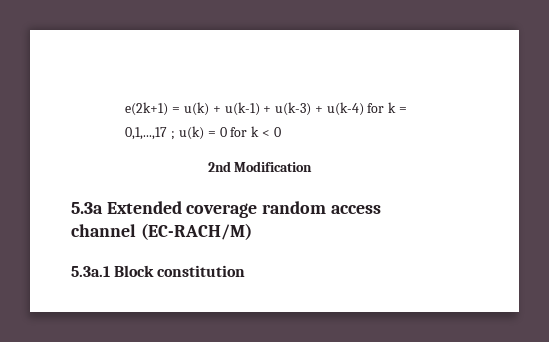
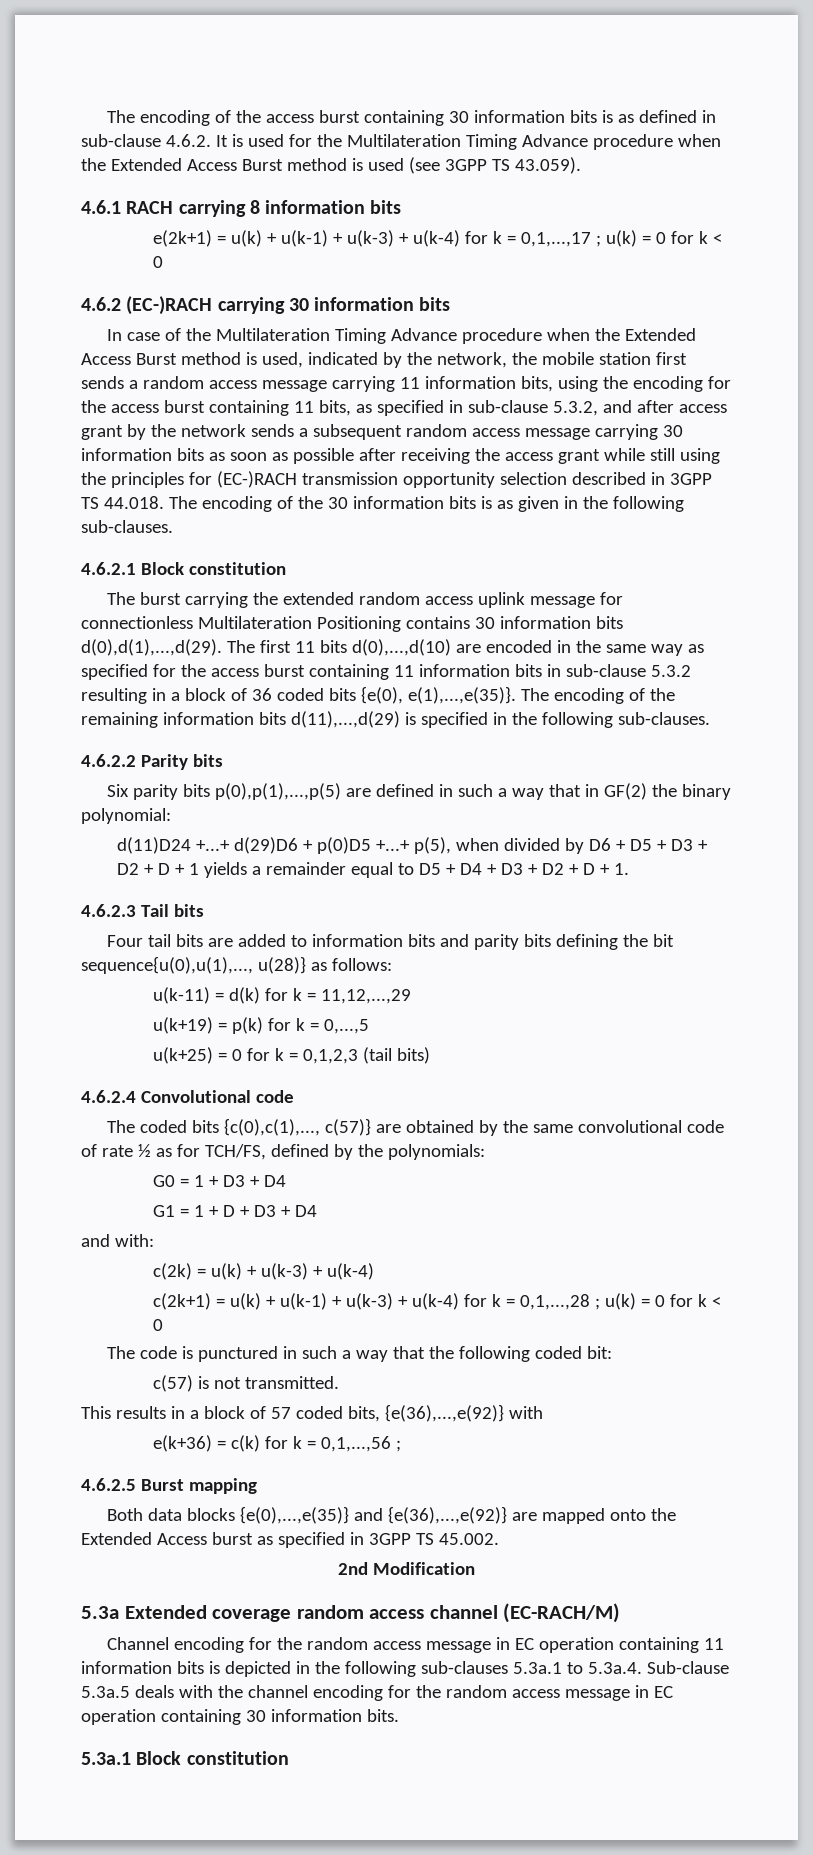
+ The encoding of the access burst containing 30 information bits is as defined in sub-clause 4.6.2. It is used for the Multilateration Timing Advance procedure when the Extended Access Burst method is used (see 3GPP TS 43.059).
+ 4.6.1 RACH carrying 8 information bits
+ 4.6.2 (EC-)RACH carrying 30 information bits
+ In case of the Multilateration Timing Advance procedure when the Extended Access Burst method is used, indicated by the network, the mobile station first sends a random access message carrying 11 information bits, using the encoding for the access burst containing 11 bits, as specified in sub-clause 5.3.2, and after access grant by the network sends a subsequent random access message carrying 30 information bits as soon as possible after receiving the access grant while still using the principles for (EC-)RACH transmission opportunity selection described in 3GPP TS 44.018. The encoding of the 30 information bits is as given in the following sub-clauses.
+ 4.6.2.1 Block constitution
+ The burst carrying the extended random access uplink message for connectionless Multilateration Positioning contains 30 information bits d(0),d(1),...,d(29). The first 11 bits d(0),...,d(10) are encoded in the same way as specified for the access burst containing 11 information bits in sub-clause 5.3.2 resulting in a block of 36 coded bits {e(0), e(1),...,e(35)}. The encoding of the remaining information bits d(11),...,d(29) is specified in the following sub-clauses.
+ 4.6.2.2 Parity bits
+ Six parity bits p(0),p(1),...,p(5) are defined in such a way that in GF(2) the binary polynomial:
+ d(11)D24 +...+ d(29)D6 + p(0)D5 +...+ p(5), when divided by D6 + D5 + D3 + D2 + D + 1 yields a remainder equal to D5 + D4 + D3 + D2 + D + 1.
+ 4.6.2.3 Tail bits
+ Four tail bits are added to information bits and parity bits defining the bit sequence{u(0),u(1),..., u(28)} as follows:
+ u(k-11) = d(k) for k = 11,12,...,29
+ u(k+19) = p(k) for k = 0,...,5
+ u(k+25) = 0 for k = 0,1,2,3 (tail bits)
+ 4.6.2.4 Convolutional code
+ The coded bits {c(0),c(1),..., c(57)} are obtained by the same convolutional code of rate ½ as for TCH/FS, defined by the polynomials:
+ G0 = 1 + D3 + D4
+ G1 = 1 + D + D3 + D4
+ and with:
+ c(2k) = u(k) + u(k-3) + u(k-4)
+ c(2k+1) = u(k) + u(k-1) + u(k-3) + u(k-4) for k = 0,1,...,28 ; u(k) = 0 for k < 0
+ The code is punctured in such a way that the following coded bit:
+ c(57) is not transmitted.
+ This results in a block of 57 coded bits, {e(36),...,e(92)} with
+ e(k+36) = c(k) for k = 0,1,...,56 ;
+ 4.6.2.5 Burst mapping
+ Both data blocks {e(0),...,e(35)} and {e(36),...,e(92)} are mapped onto the Extended Access burst as specified in 3GPP TS 45.002.
+ Channel encoding for the random access message in EC operation containing 11 information bits is depicted in the following sub-clauses 5.3a.1 to 5.3a.4. Sub-clause 5.3a.5 deals with the channel encoding for the random access message in EC operation containing 30 information bits.

